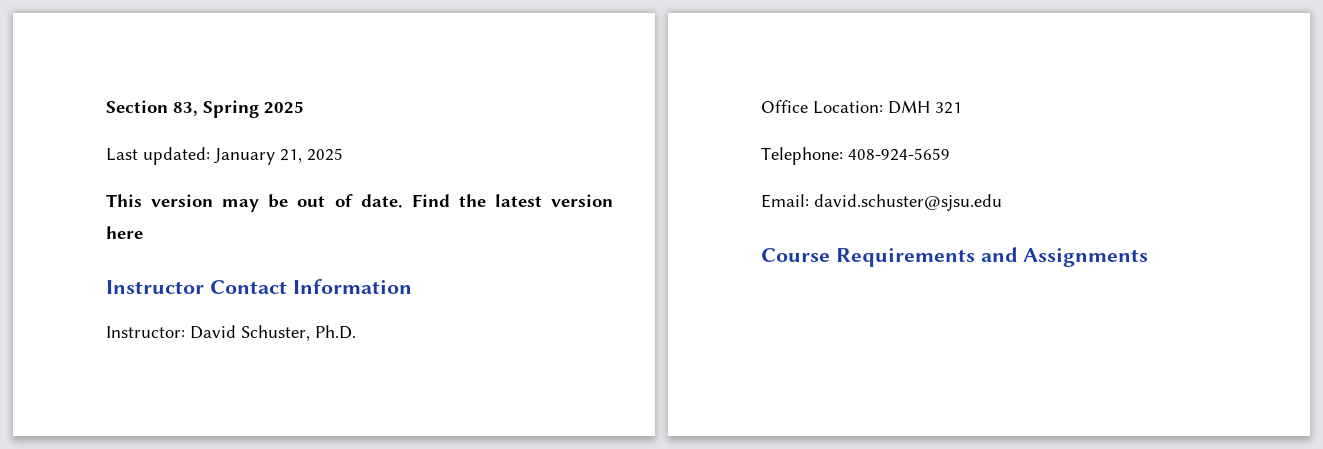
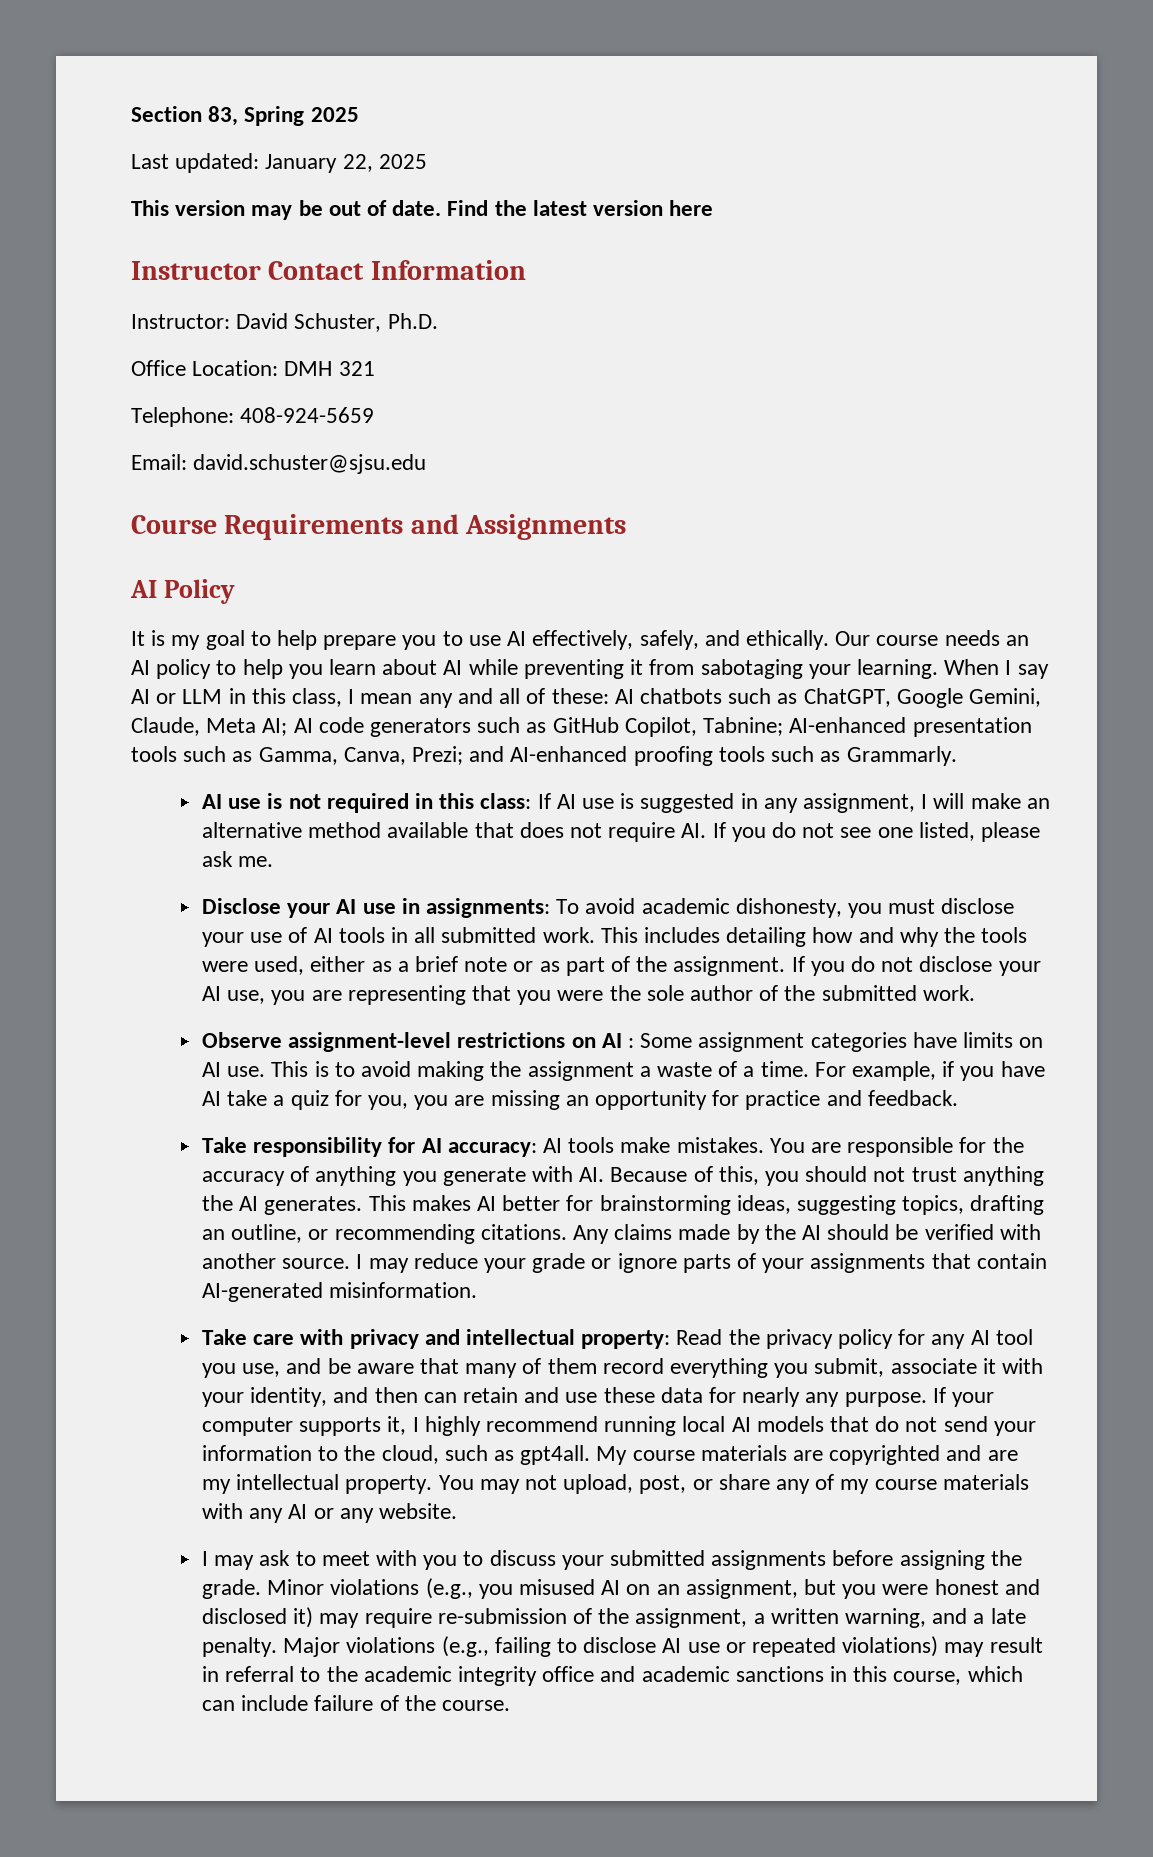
- Last updated: January 21, 2025
+ Last updated: January 22, 2025
+ AI Policy
+ It is my goal to help prepare you to use AI effectively, safely, and ethically. Our course needs an AI policy to help you learn about AI while preventing it from sabotaging your learning. When I say AI or LLM in this class, I mean any and all of these: AI chatbots such as ChatGPT, Google Gemini, Claude, Meta AI; AI code generators such as GitHub Copilot, Tabnine; AI-enhanced presentation tools such as Gamma, Canva, Prezi; and AI-enhanced proofing tools such as Grammarly.
+ AI use is not required in this class: If AI use is suggested in any assignment, I will make an alternative method available that does not require AI. If you do not see one listed, please ask me.
+ Disclose your AI use in assignments: To avoid academic dishonesty, you must disclose your use of AI tools in all submitted work. This includes detailing how and why the tools were used, either as a brief note or as part of the assignment. If you do not disclose your AI use, you are representing that you were the sole author of the submitted work.
+ Observe assignment-level restrictions on AI : Some assignment categories have limits on AI use. This is to avoid making the assignment a waste of a time. For example, if you have AI take a quiz for you, you are missing an opportunity for practice and feedback.
+ Take responsibility for AI accuracy: AI tools make mistakes. You are responsible for the accuracy of anything you generate with AI. Because of this, you should not trust anything the AI generates. This makes AI better for brainstorming ideas, suggesting topics, drafting an outline, or recommending citations. Any claims made by the AI should be verified with another source. I may reduce your grade or ignore parts of your assignments that contain AI-generated misinformation.
+ Take care with privacy and intellectual property: Read the privacy policy for any AI tool you use, and be aware that many of them record everything you submit, associate it with your identity, and then can retain and use these data for nearly any purpose. If your computer supports it, I highly recommend running local AI models that do not send your information to the cloud, such as gpt4all. My course materials are copyrighted and are my intellectual property. You may not upload, post, or share any of my course materials with any AI or any website.
+ I may ask to meet with you to discuss your submitted assignments before assigning the grade. Minor violations (e.g., you misused AI on an assignment, but you were honest and disclosed it) may require re-submission of the assignment, a written warning, and a late penalty. Major violations (e.g., failing to disclose AI use or repeated violations) may result in referral to the academic integrity office and academic sanctions in this course, which can include failure of the course.

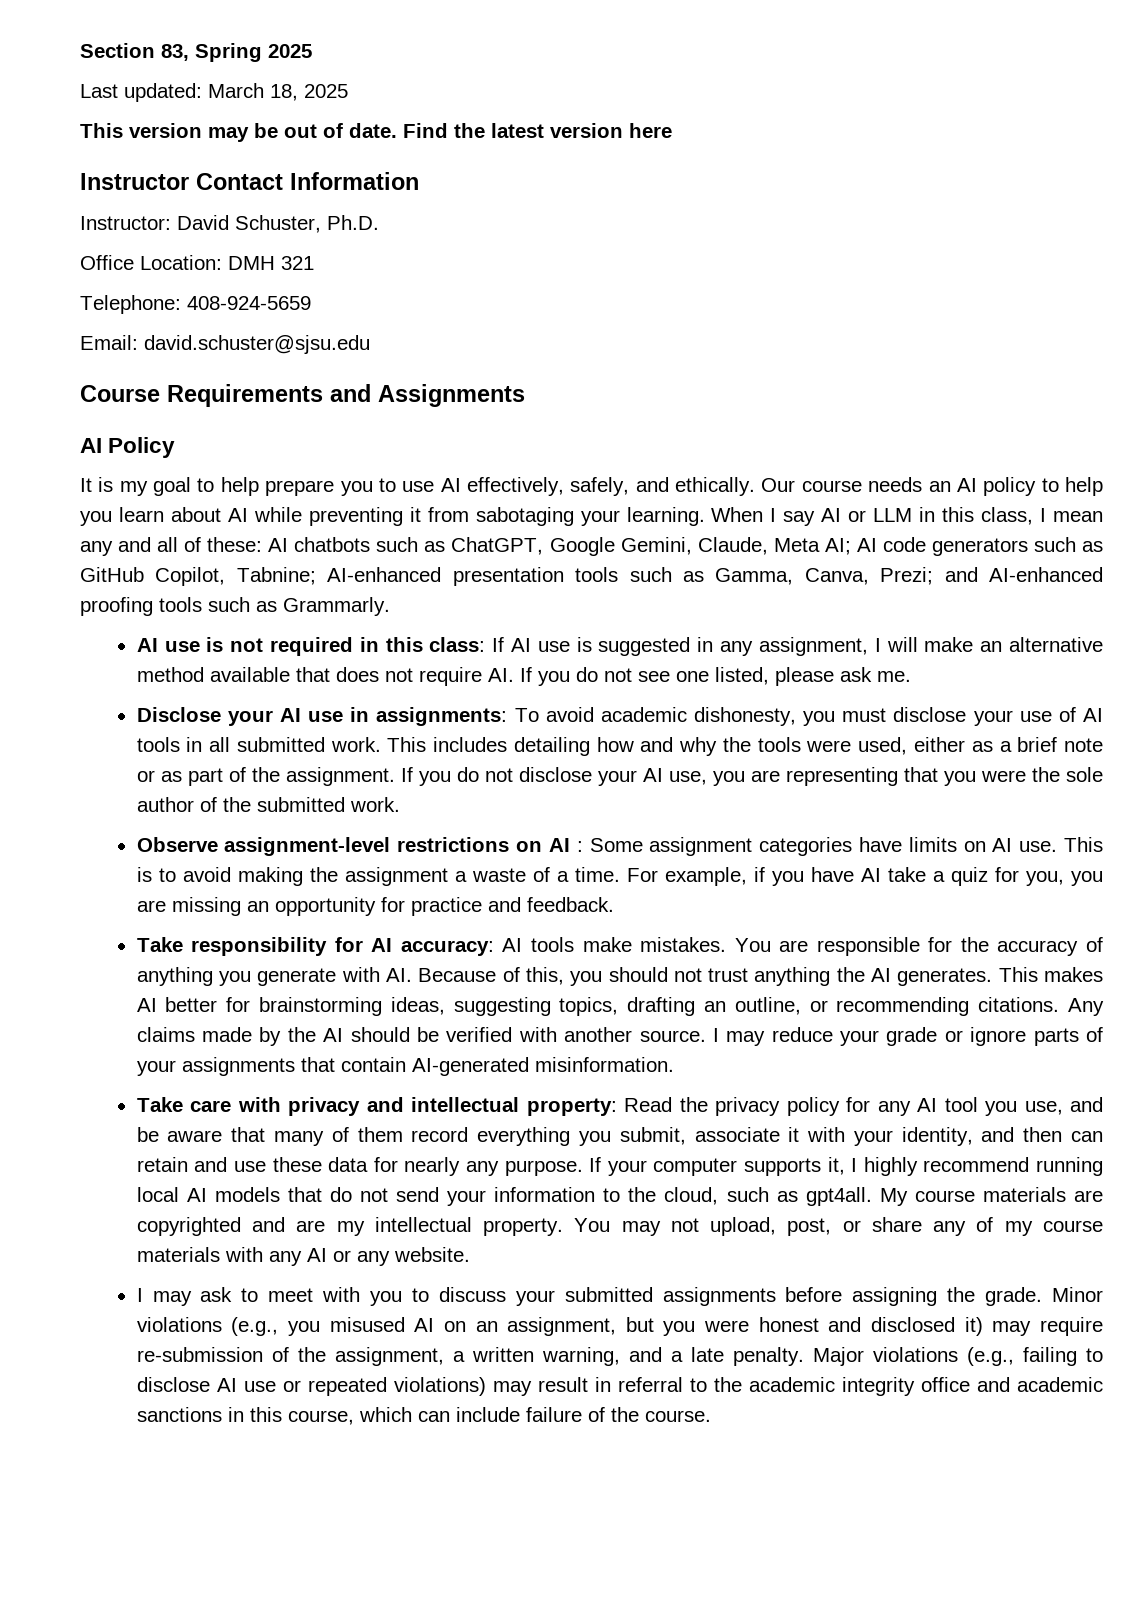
- Last updated: January 22, 2025
+ Last updated: March 18, 2025

